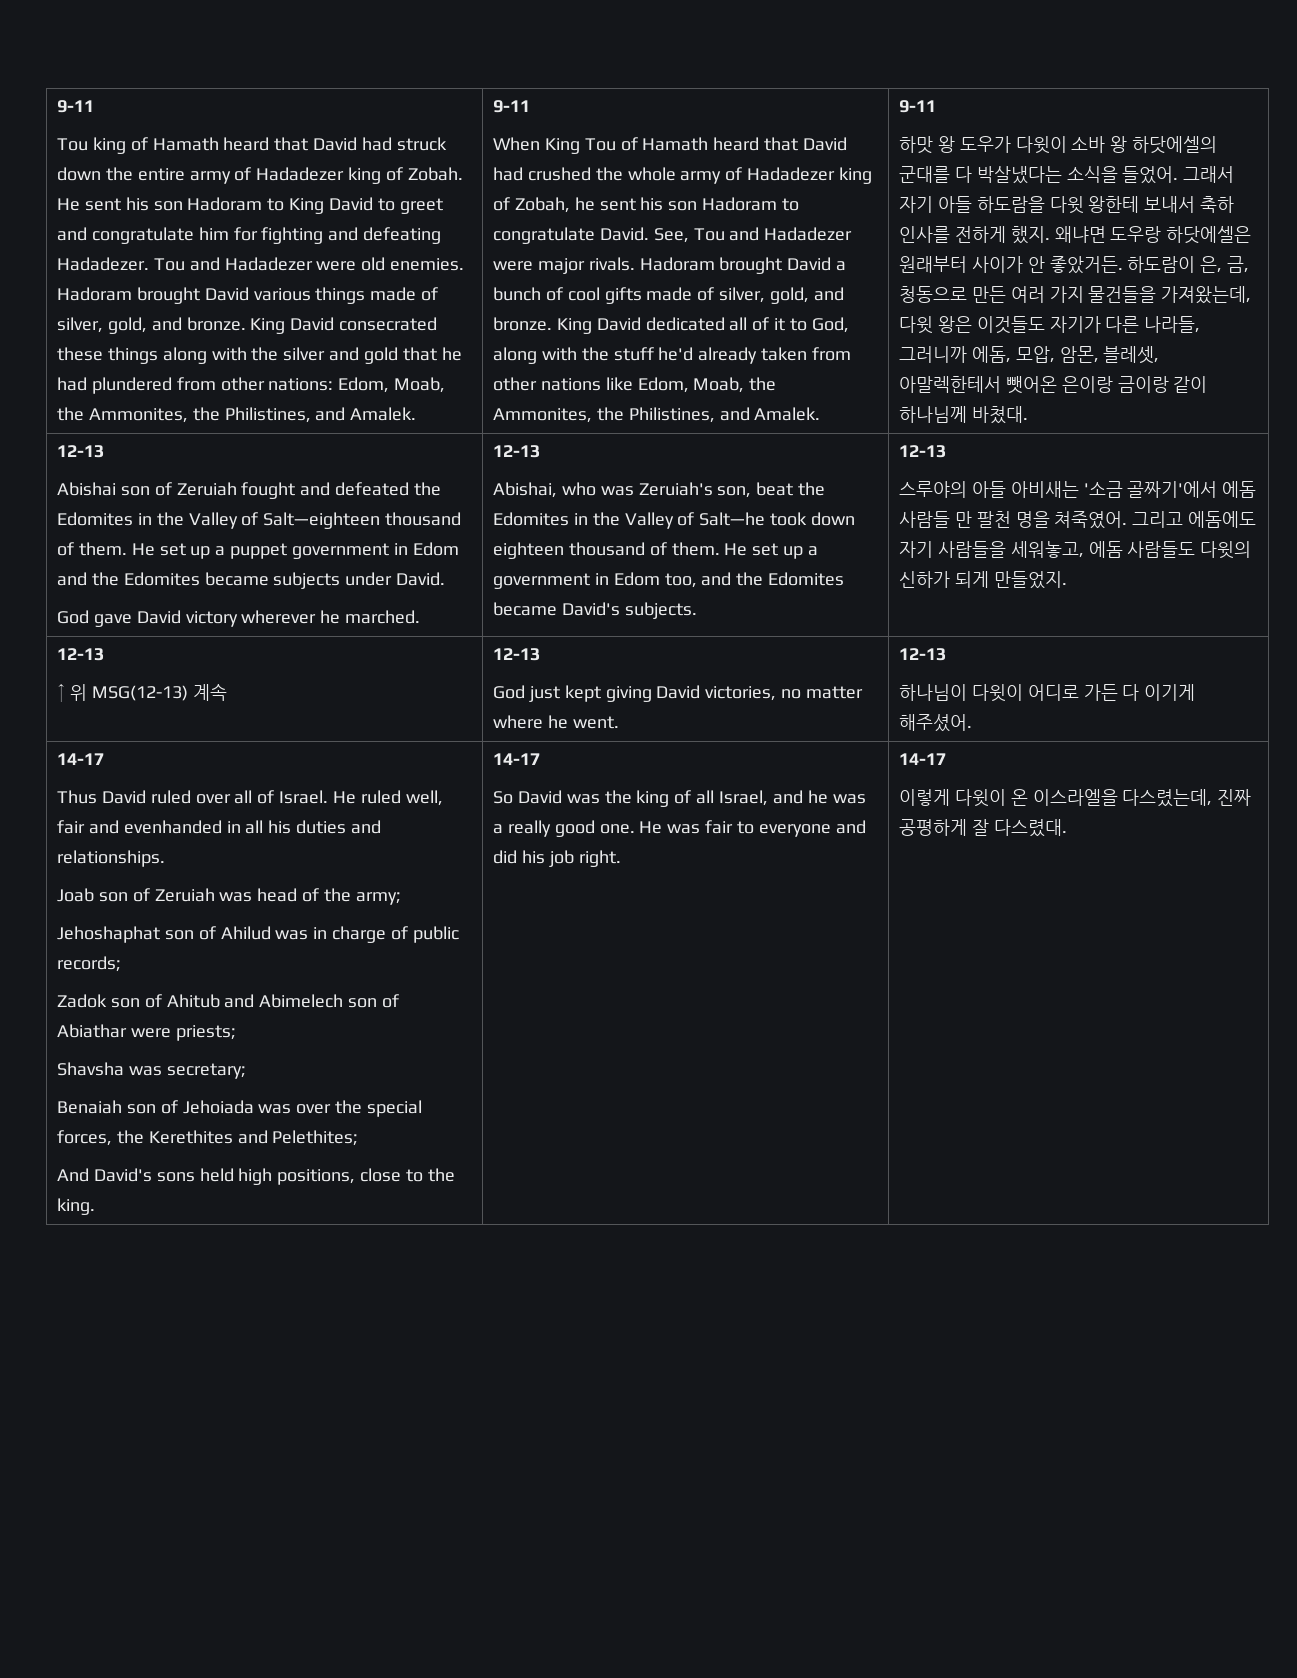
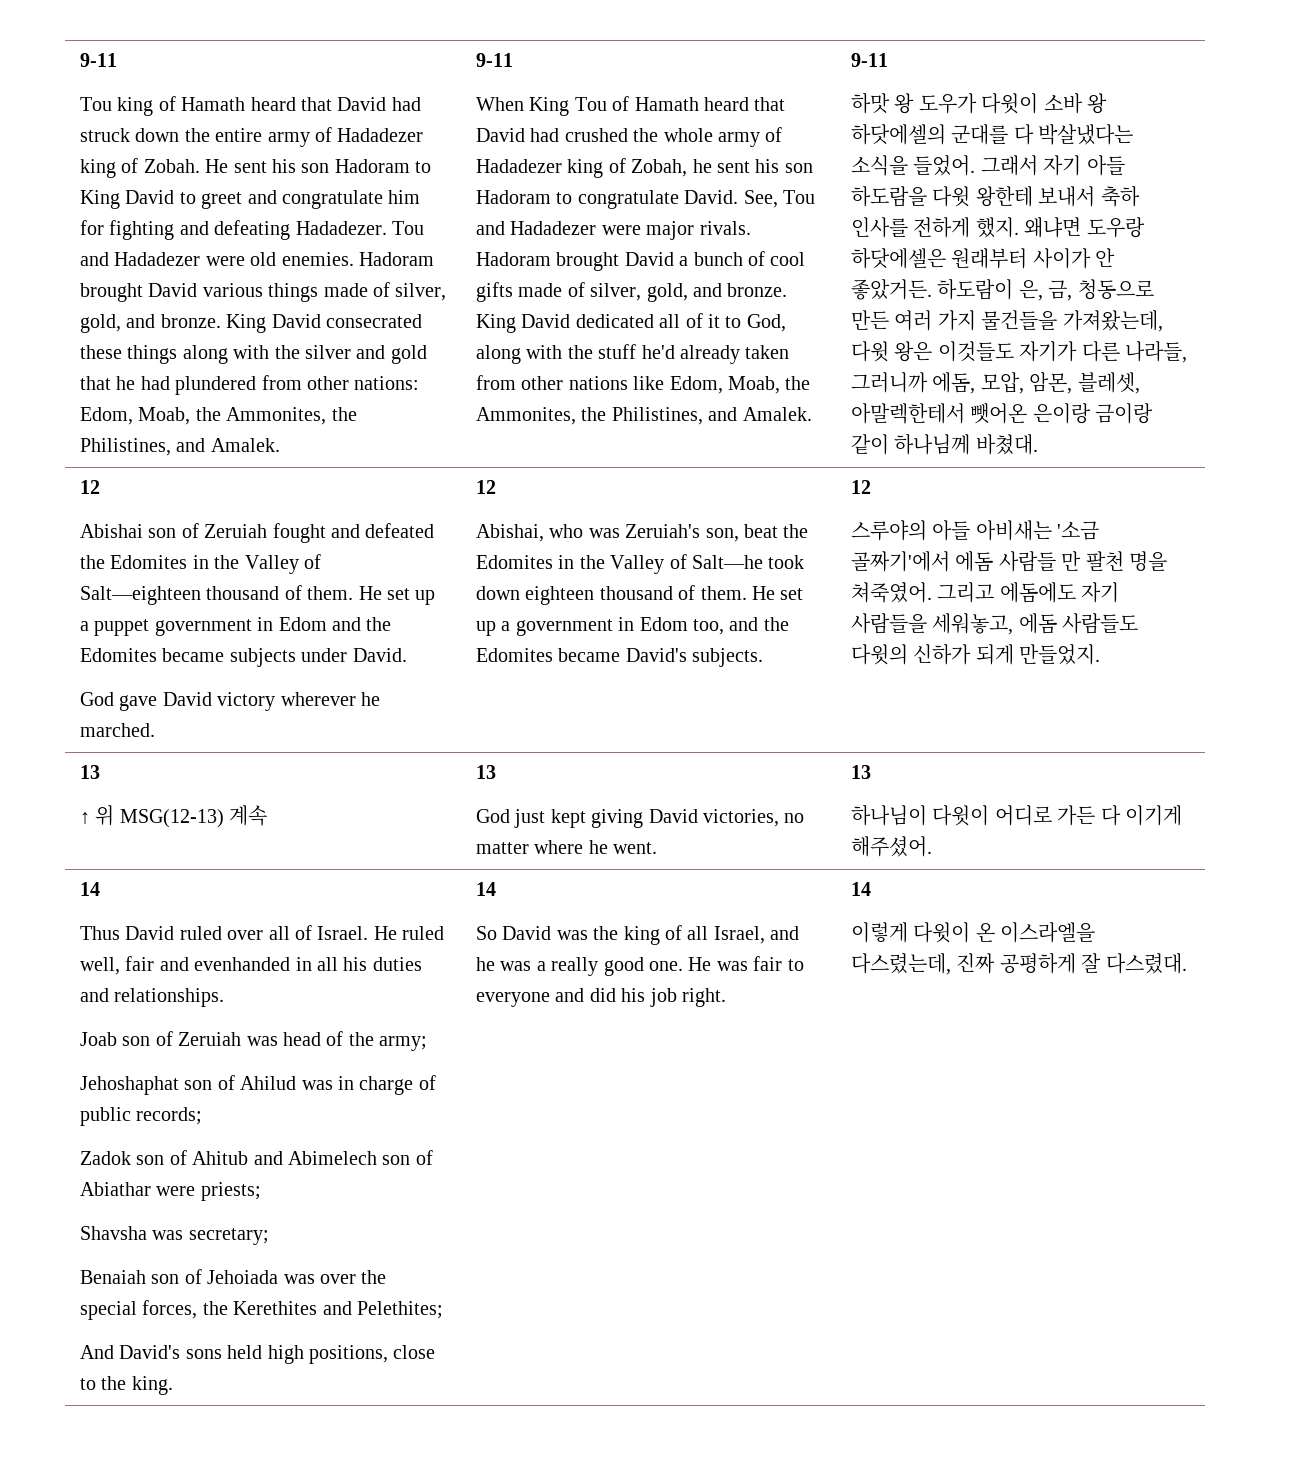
  하도람이 은, 금, 청동으로 만든 여러 가지 물건들을 가져왔는데, 다윗 왕은 이것들도 자기가 다른 나라들, 그러니까 에돔, 모압, 암몬, 블레셋, 아말렉한테서 뺏어온 은이랑 금이랑 같이 하나님께 바쳤대.
- 12-13
+ 12
- God gave David victory wherever he marched. | 12-13
+ God gave David victory wherever he marched. | 12
- He set up a government in Edom too, and the Edomites became David's subjects. | 12-13
+ He set up a government in Edom too, and the Edomites became David's subjects. | 12
  그리고 에돔에도 자기 사람들을 세워놓고, 에돔 사람들도 다윗의 신하가 되게 만들었지.
- 12-13
- ↑ 위 MSG(12-13) 계속 | 12-13
- God just kept giving David victories, no matter where he went. | 12-13
+ 13
+ ↑ 위 MSG(12-13) 계속 | 13
+ God just kept giving David victories, no matter where he went. | 13
  하나님이 다윗이 어디로 가든 다 이기게 해주셨어.
- 14-17
+ 14
- And David's sons held high positions, close to the king. | 14-17
+ And David's sons held high positions, close to the king. | 14
- He was fair to everyone and did his job right. | 14-17
+ He was fair to everyone and did his job right. | 14

